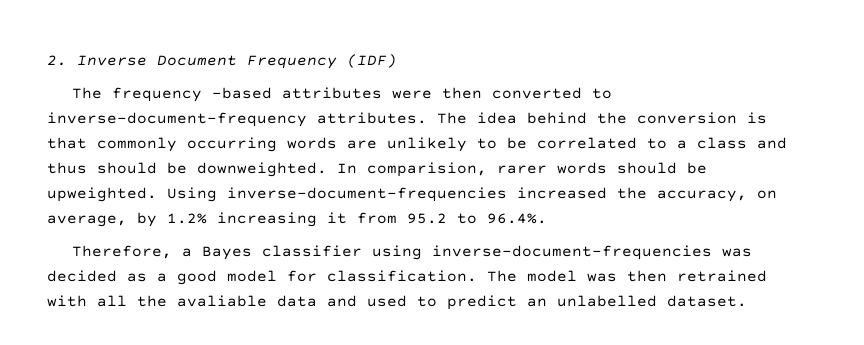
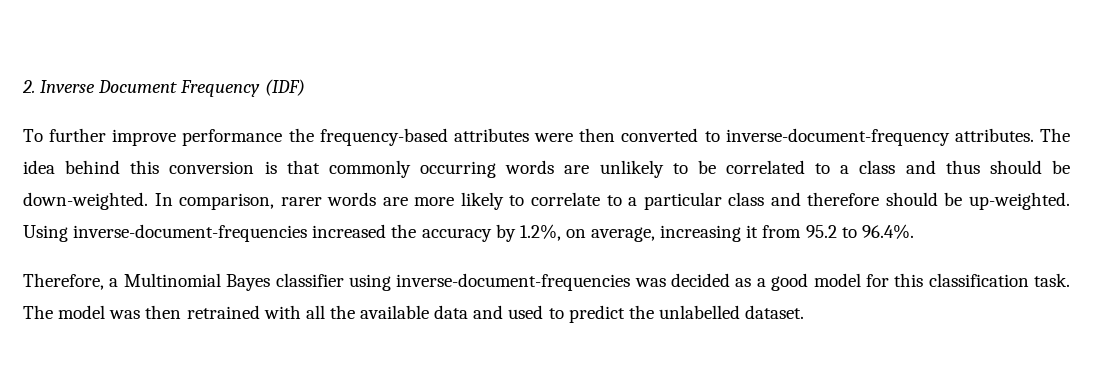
- The frequency -based attributes were then converted to inverse-document-frequency attributes.
+ To further improve performance the frequency-based attributes were then converted to inverse-document-frequency attributes.
- The idea behind the conversion is that commonly occurring words are unlikely to be correlated to a class and thus should be downweighted. In comparision, rarer words should be upweighted.
+ The idea behind this conversion is that commonly occurring words are unlikely to be correlated to a class and thus should be down-weighted. In comparison, rarer words are more likely to correlate to a particular class and therefore should be up-weighted.
- Using inverse-document-frequencies increased the accuracy, on average, by 1.2% increasing it from 95.2 to 96.4%.
+ Using inverse-document-frequencies increased the accuracy by 1.2%, on average, increasing it from 95.2 to 96.4%.
- Therefore, a Bayes classifier using inverse-document-frequencies was decided as a good model for classification.
+ Therefore, a Multinomial Bayes classifier using inverse-document-frequencies was decided as a good model for this classification task.
- The model was then retrained with all the avaliable data and used to predict an unlabelled dataset.
+ The model was then retrained with all the available data and used to predict the unlabelled dataset.

